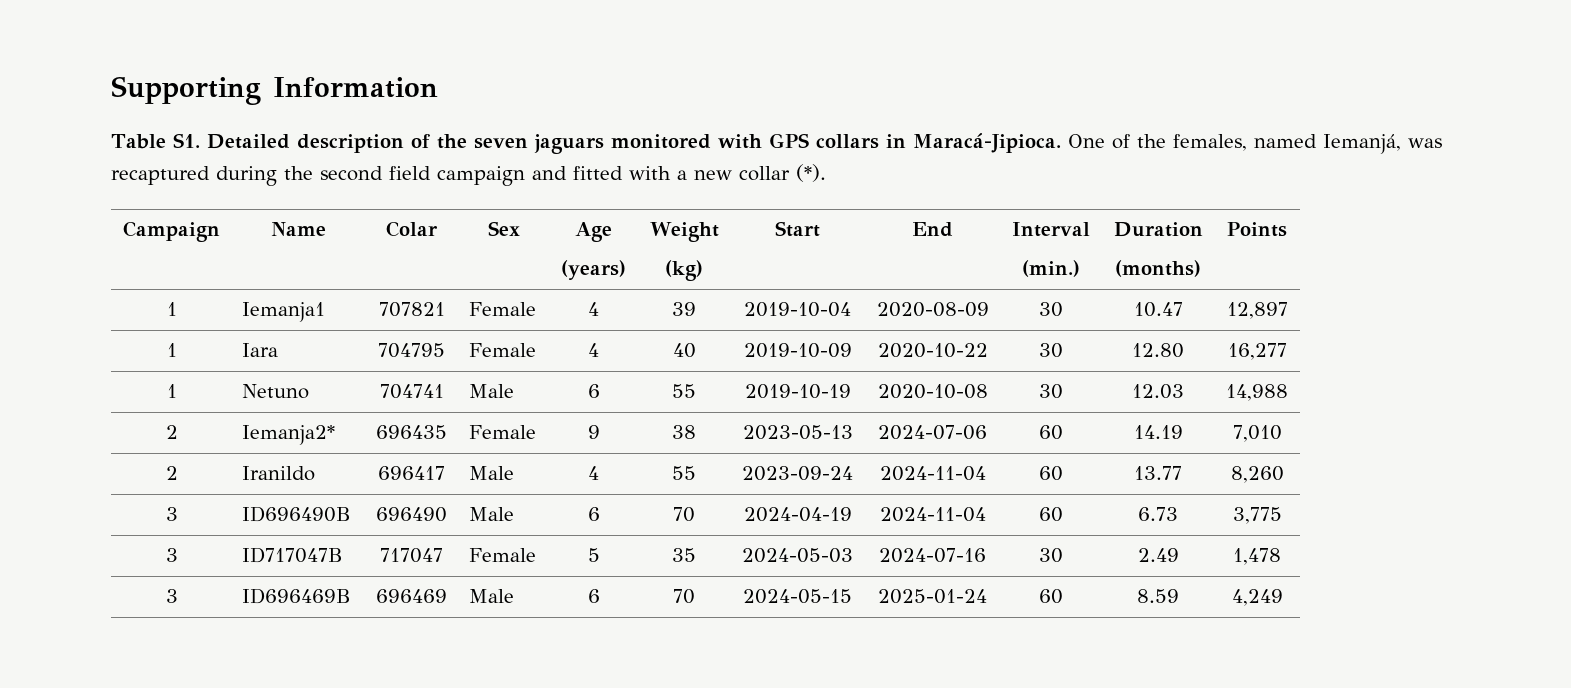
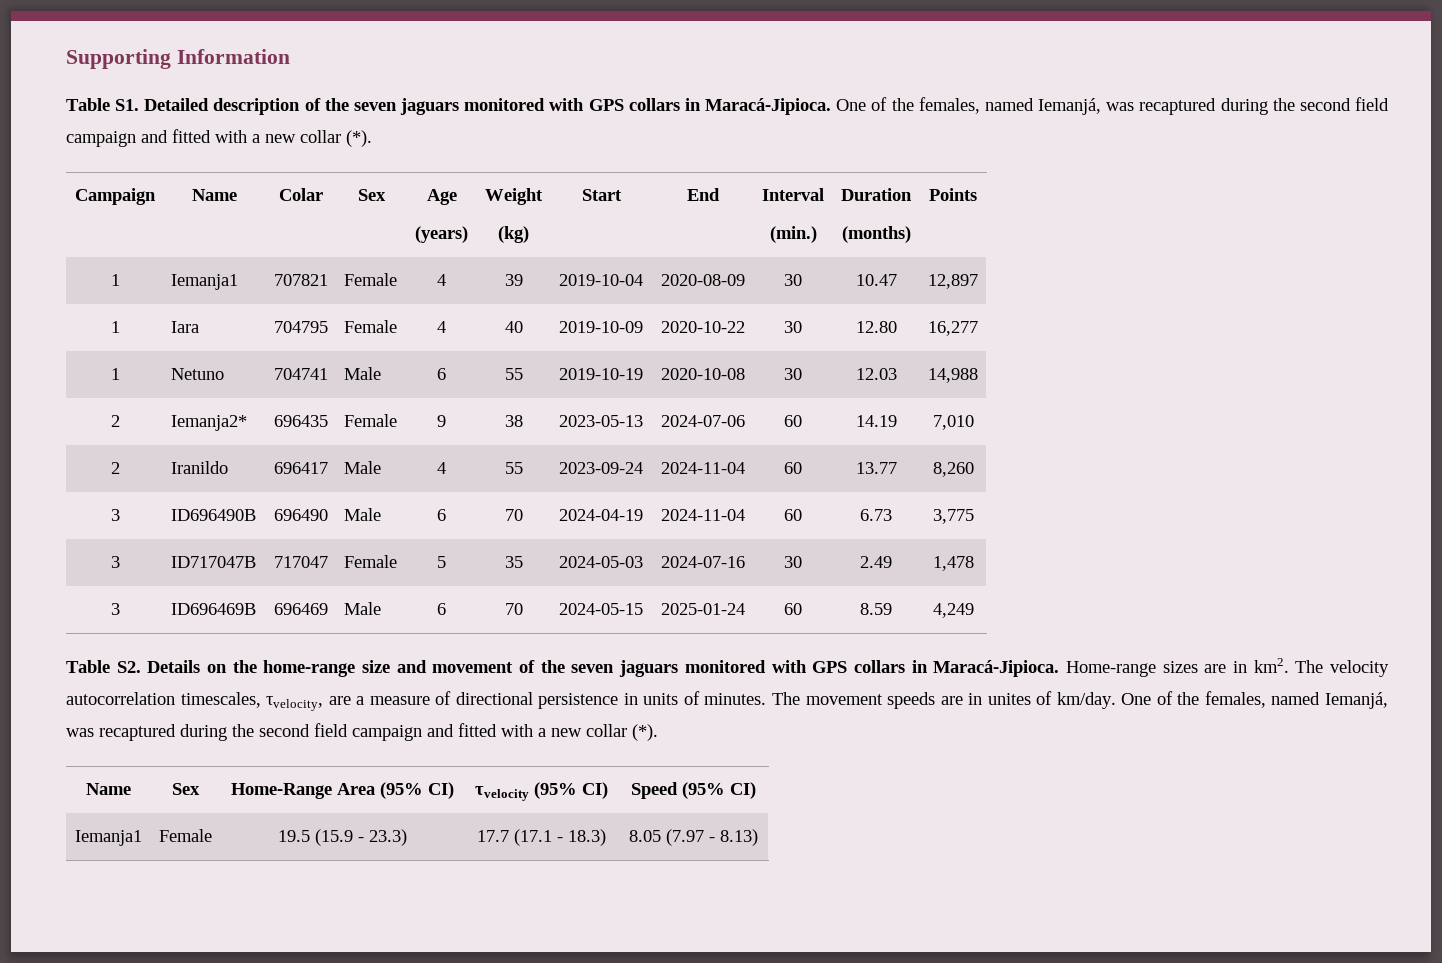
+ Table S2. Details on the home-range size and movement of the seven jaguars monitored with GPS collars in Maracá-Jipioca. Home-range sizes are in km2. The velocity autocorrelation timescales, τvelocity, are a measure of directional persistence in units of minutes. The movement speeds are in unites of km/day. One of the females, named Iemanjá, was recaptured during the second field campaign and fitted with a new collar (*).
+ Name | Sex | Home-Range Area (95% CI) | τvelocity (95% CI) | Speed (95% CI)
+ Iemanja1 | Female | 19.5 (15.9 - 23.3) | 17.7 (17.1 - 18.3) | 8.05 (7.97 - 8.13)

